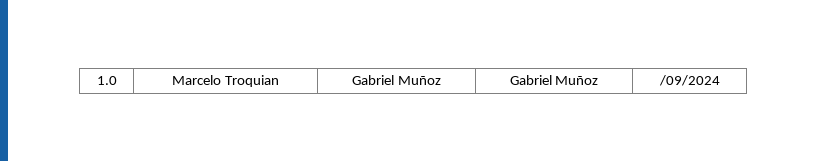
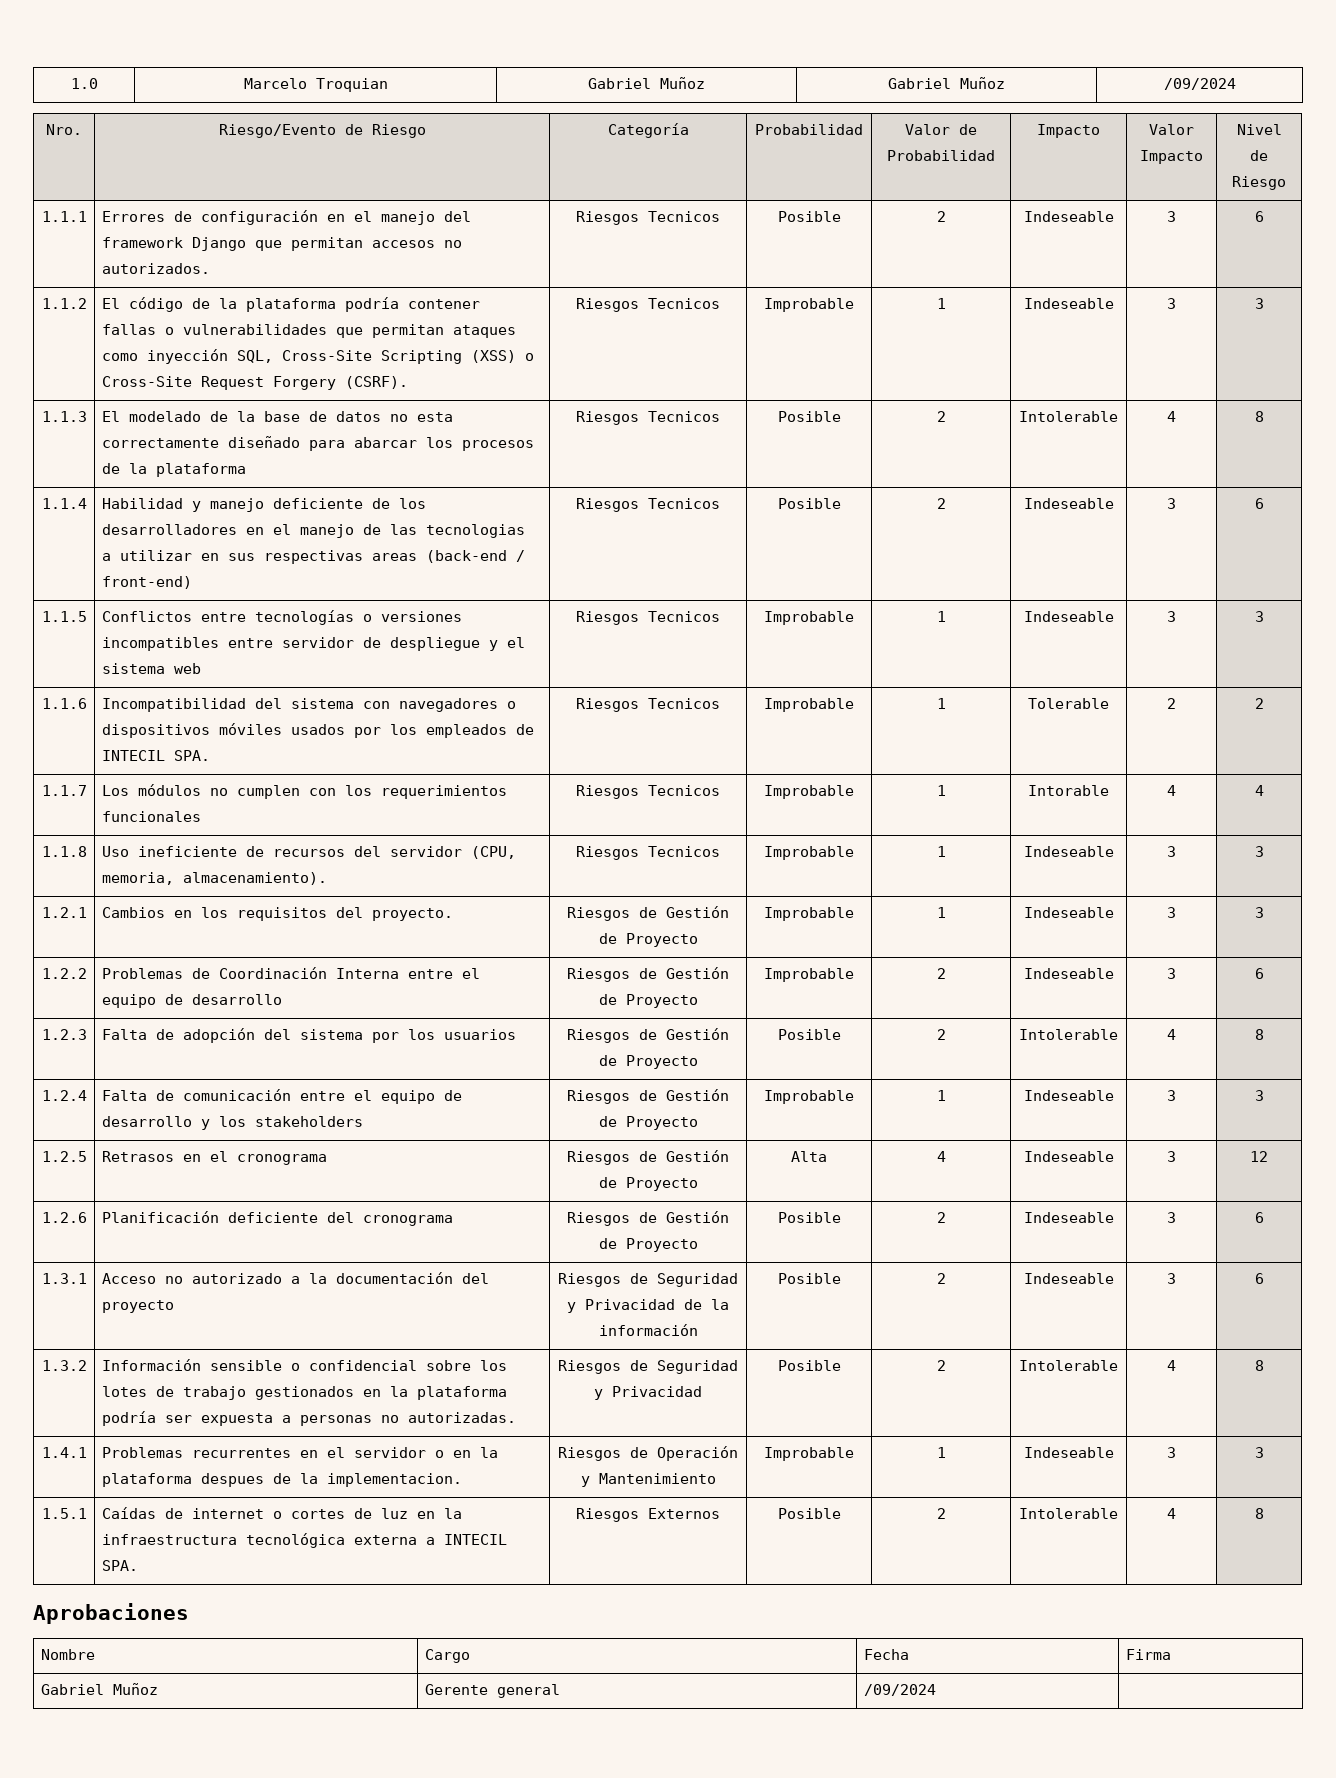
+ Nro. | Riesgo/Evento de Riesgo | Categoría | Probabilidad | Valor de Probabilidad | Impacto | Valor Impacto | Nivel de Riesgo
+ 1.1.1 | Errores de configuración en el manejo del framework Django que permitan accesos no autorizados. | Riesgos Tecnicos | Posible | 2 | Indeseable | 3 | 6
+ 1.1.2 | El código de la plataforma podría contener fallas o vulnerabilidades que permitan ataques como inyección SQL, Cross-Site Scripting (XSS) o Cross-Site Request Forgery (CSRF). | Riesgos Tecnicos | Improbable | 1 | Indeseable | 3 | 3
+ 1.1.3 | El modelado de la base de datos no esta correctamente diseñado para abarcar los procesos de la plataforma | Riesgos Tecnicos | Posible | 2 | Intolerable | 4 | 8
+ 1.1.4 | Habilidad y manejo deficiente de los desarrolladores en el manejo de las tecnologias a utilizar en sus respectivas areas (back-end / front-end) | Riesgos Tecnicos | Posible | 2 | Indeseable | 3 | 6
+ 1.1.5 | Conflictos entre tecnologías o versiones incompatibles entre servidor de despliegue y el sistema web | Riesgos Tecnicos | Improbable | 1 | Indeseable | 3 | 3
+ 1.1.6 | Incompatibilidad del sistema con navegadores o dispositivos móviles usados por los empleados de INTECIL SPA. | Riesgos Tecnicos | Improbable | 1 | Tolerable | 2 | 2
+ 1.1.7 | Los módulos no cumplen con los requerimientos funcionales | Riesgos Tecnicos | Improbable | 1 | Intorable | 4 | 4
+ 1.1.8 | Uso ineficiente de recursos del servidor (CPU, memoria, almacenamiento). | Riesgos Tecnicos | Improbable | 1 | Indeseable | 3 | 3
+ 1.2.1 | Cambios en los requisitos del proyecto. | Riesgos de Gestión de Proyecto | Improbable | 1 | Indeseable | 3 | 3
+ 1.2.2 | Problemas de Coordinación Interna entre el equipo de desarrollo | Riesgos de Gestión de Proyecto | Improbable | 2 | Indeseable | 3 | 6
+ 1.2.3 | Falta de adopción del sistema por los usuarios | Riesgos de Gestión de Proyecto | Posible | 2 | Intolerable | 4 | 8
+ 1.2.4 | Falta de comunicación entre el equipo de desarrollo y los stakeholders | Riesgos de Gestión de Proyecto | Improbable | 1 | Indeseable | 3 | 3
+ 1.2.5 | Retrasos en el cronograma | Riesgos de Gestión de Proyecto | Alta | 4 | Indeseable | 3 | 12
+ 1.2.6 | Planificación deficiente del cronograma | Riesgos de Gestión de Proyecto | Posible | 2 | Indeseable | 3 | 6
+ 1.3.1 | Acceso no autorizado a la documentación del proyecto | Riesgos de Seguridad y Privacidad de la información | Posible | 2 | Indeseable | 3 | 6
+ 1.3.2 | Información sensible o confidencial sobre los lotes de trabajo gestionados en la plataforma podría ser expuesta a personas no autorizadas. | Riesgos de Seguridad y Privacidad | Posible | 2 | Intolerable | 4 | 8
+ 1.4.1 | Problemas recurrentes en el servidor o en la plataforma despues de la implementacion. | Riesgos de Operación y Mantenimiento | Improbable | 1 | Indeseable | 3 | 3
+ 1.5.1 | Caídas de internet o cortes de luz en la infraestructura tecnológica externa a INTECIL SPA. | Riesgos Externos | Posible | 2 | Intolerable | 4 | 8
+ Aprobaciones
+ Nombre | Cargo | Fecha | Firma
+ Gabriel Muñoz | Gerente general | /09/2024 |

